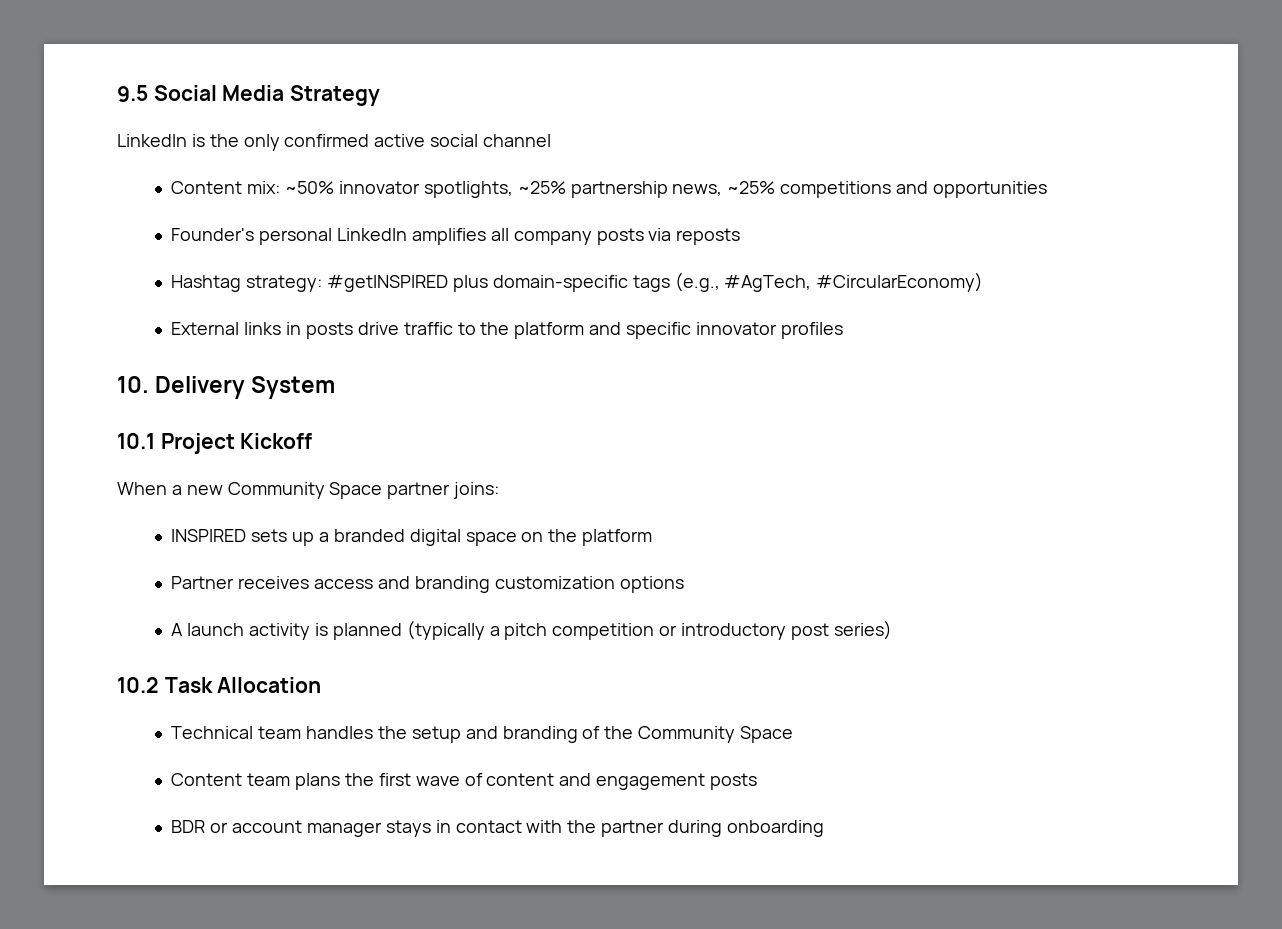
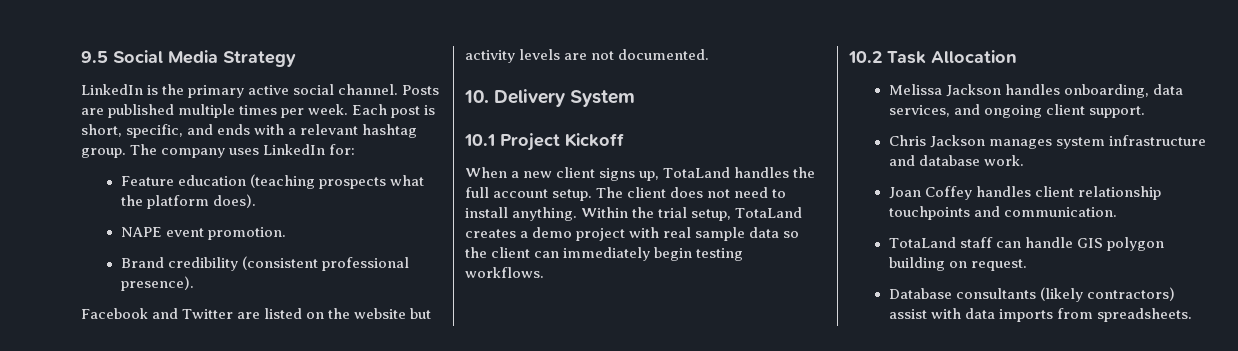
- LinkedIn is the only confirmed active social channel
- Content mix: ~50% innovator spotlights, ~25% partnership news, ~25% competitions and opportunities
- Founder's personal LinkedIn amplifies all company posts via reposts
- Hashtag strategy: #getINSPIRED plus domain-specific tags (e.g., #AgTech, #CircularEconomy)
- External links in posts drive traffic to the platform and specific innovator profiles
+ LinkedIn is the primary active social channel. Posts are published multiple times per week. Each post is short, specific, and ends with a relevant hashtag group. The company uses LinkedIn for:
+ Feature education (teaching prospects what the platform does).
+ NAPE event promotion.
+ Brand credibility (consistent professional presence).
+ Facebook and Twitter are listed on the website but activity levels are not documented.
- When a new Community Space partner joins:
- INSPIRED sets up a branded digital space on the platform
- Partner receives access and branding customization options
- A launch activity is planned (typically a pitch competition or introductory post series)
+ When a new client signs up, TotaLand handles the full account setup. The client does not need to install anything. Within the trial setup, TotaLand creates a demo project with real sample data so the client can immediately begin testing workflows.
  10.2 Task Allocation
- Technical team handles the setup and branding of the Community Space
- Content team plans the first wave of content and engagement posts
- BDR or account manager stays in contact with the partner during onboarding
+ Melissa Jackson handles onboarding, data services, and ongoing client support.
+ Chris Jackson manages system infrastructure and database work.
+ Joan Coffey handles client relationship touchpoints and communication.
+ TotaLand staff can handle GIS polygon building on request.
+ Database consultants (likely contractors) assist with data imports from spreadsheets.

